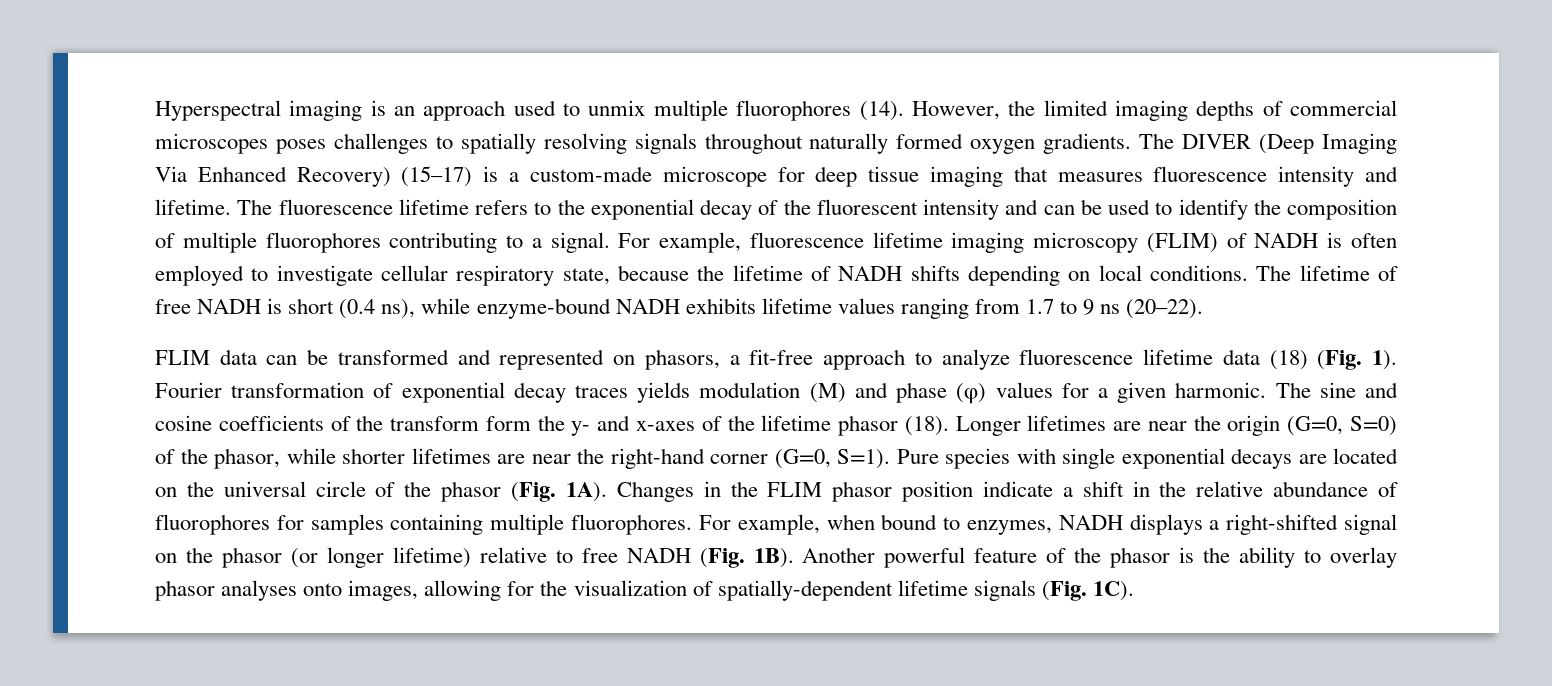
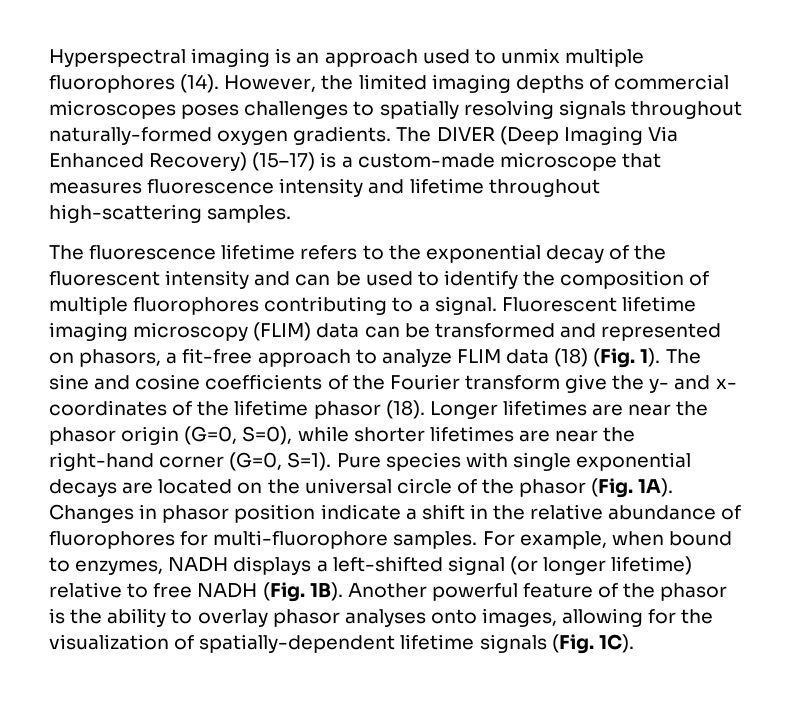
- However, the limited imaging depths of commercial microscopes poses challenges to spatially resolving signals throughout naturally formed oxygen gradients.
+ However, the limited imaging depths of commercial microscopes poses challenges to spatially resolving signals throughout naturally-formed oxygen gradients.
- The DIVER (Deep Imaging Via Enhanced Recovery) (15–17) is a custom-made microscope for deep tissue imaging that measures fluorescence intensity and lifetime. The fluorescence lifetime refers to the exponential decay of the fluorescent intensity and can be used to identify the composition of multiple fluorophores contributing to a signal.
+ The DIVER (Deep Imaging Via Enhanced Recovery) (15–17) is a custom-made microscope that measures fluorescence intensity and lifetime throughout high-scattering samples.
+ The fluorescence lifetime refers to the exponential decay of the fluorescent intensity and can be used to identify the composition of multiple fluorophores contributing to a signal.
- For example, fluorescence lifetime imaging microscopy (FLIM) of NADH is often employed to investigate cellular respiratory state, because the lifetime of NADH shifts depending on local conditions. The lifetime of free NADH is short (0.4 ns), while enzyme-bound NADH exhibits lifetime values ranging from 1.7 to 9 ns (20–22).
- FLIM data can be transformed and represented on phasors, a fit-free approach to analyze fluorescence lifetime data (18) (Fig. 1).
+ Fluorescent lifetime imaging microscopy (FLIM) data can be transformed and represented on phasors, a fit-free approach to analyze FLIM data (18) (Fig. 1).
- Fourier transformation of exponential decay traces yields modulation (M) and phase (φ) values for a given harmonic.
- The sine and cosine coefficients of the transform form the y- and x-axes of the lifetime phasor (18).
+ The sine and cosine coefficients of the Fourier transform give the y- and x- coordinates of the lifetime phasor (18).
- Longer lifetimes are near the origin (G=0, S=0) of the phasor, while shorter lifetimes are near the right-hand corner (G=0, S=1).
+ Longer lifetimes are near the phasor origin (G=0, S=0), while shorter lifetimes are near the right-hand corner (G=0, S=1).
- Changes in the FLIM phasor position indicate a shift in the relative abundance of fluorophores for samples containing multiple fluorophores.
+ Changes in phasor position indicate a shift in the relative abundance of fluorophores for multi-fluorophore samples.
- For example, when bound to enzymes, NADH displays a right-shifted signal on the phasor (or longer lifetime) relative to free NADH (Fig. 1B).
+ For example, when bound to enzymes, NADH displays a left-shifted signal (or longer lifetime) relative to free NADH (Fig. 1B).

